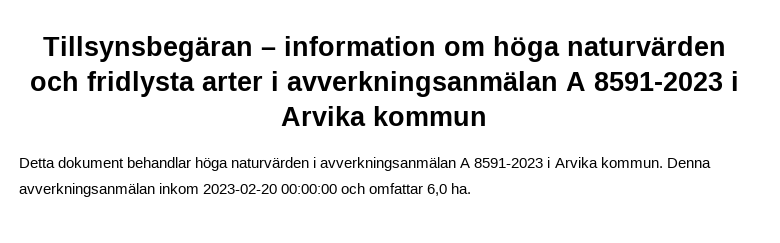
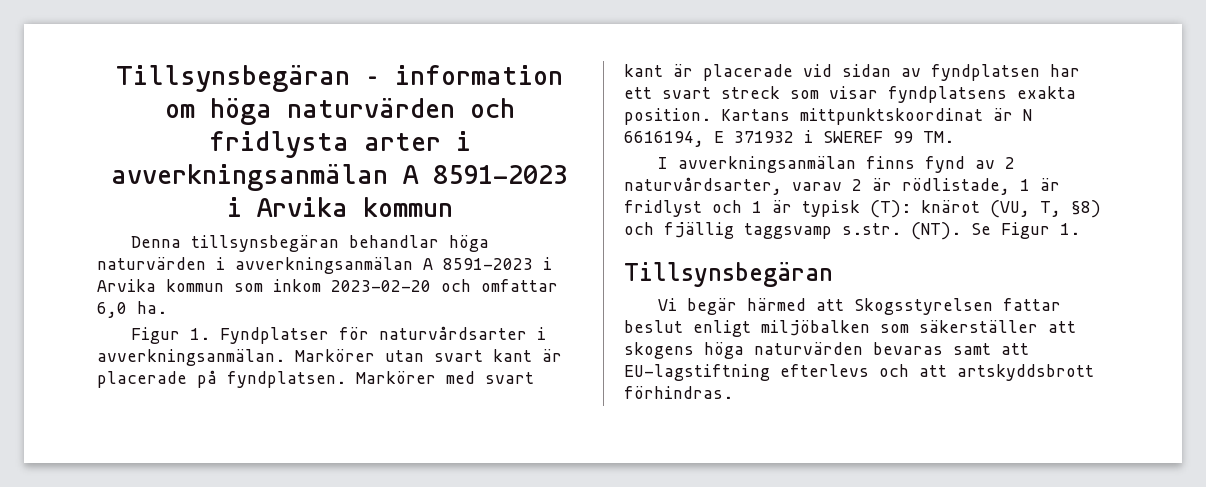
- Detta dokument behandlar höga naturvärden i avverkningsanmälan A 8591-2023 i Arvika kommun. Denna avverkningsanmälan inkom 2023-02-20 00:00:00 och omfattar 6,0 ha.
+ Denna tillsynsbegäran behandlar höga naturvärden i avverkningsanmälan A 8591-2023 i Arvika kommun som inkom 2023-02-20 och omfattar 6,0 ha.
+ Figur 1. Fyndplatser för naturvårdsarter i avverkningsanmälan. Markörer utan svart kant är placerade på fyndplatsen. Markörer med svart kant är placerade vid sidan av fyndplatsen har ett svart streck som visar fyndplatsens exakta position. Kartans mittpunktskoordinat är N 6616194, E 371932 i SWEREF 99 TM.
+ I avverkningsanmälan finns fynd av 2 naturvårdsarter, varav 2 är rödlistade, 1 är fridlyst och 1 är typisk (T): knärot (VU, T, §8) och fjällig taggsvamp s.str. (NT). Se Figur 1.
+ Tillsynsbegäran
+ Vi begär härmed att Skogsstyrelsen fattar beslut enligt miljöbalken som säkerställer att skogens höga naturvärden bevaras samt att EU-lagstiftning efterlevs och att artskyddsbrott förhindras.

